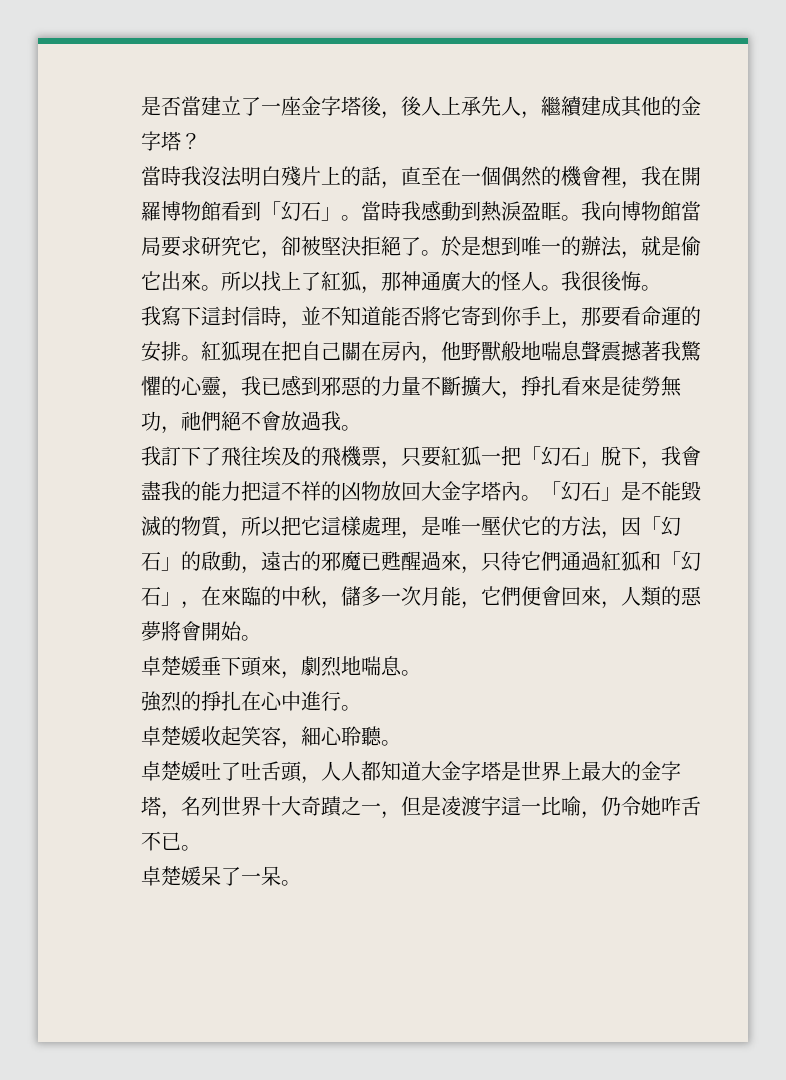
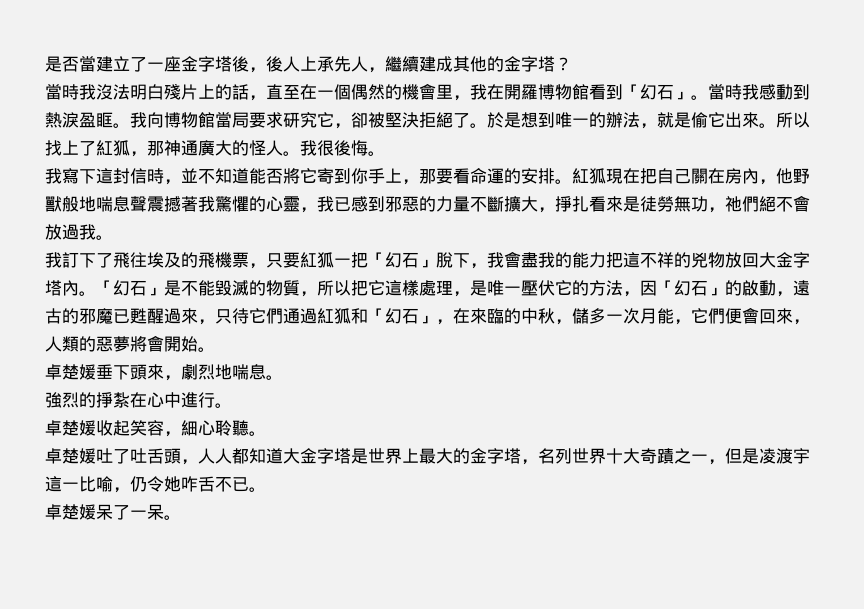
- 當時我沒法明白殘片上的話，直至在一個偶然的機會裡，我在開羅博物館看到「幻石」。
+ 當時我沒法明白殘片上的話，直至在一個偶然的機會里，我在開羅博物館看到「幻石」。
- 我訂下了飛往埃及的飛機票，只要紅狐一把「幻石」脫下，我會盡我的能力把這不祥的凶物放回大金字塔內。
+ 我訂下了飛往埃及的飛機票，只要紅狐一把「幻石」脫下，我會盡我的能力把這不祥的兇物放回大金字塔內。
- 強烈的掙扎在心中進行。
+ 強烈的掙紮在心中進行。

